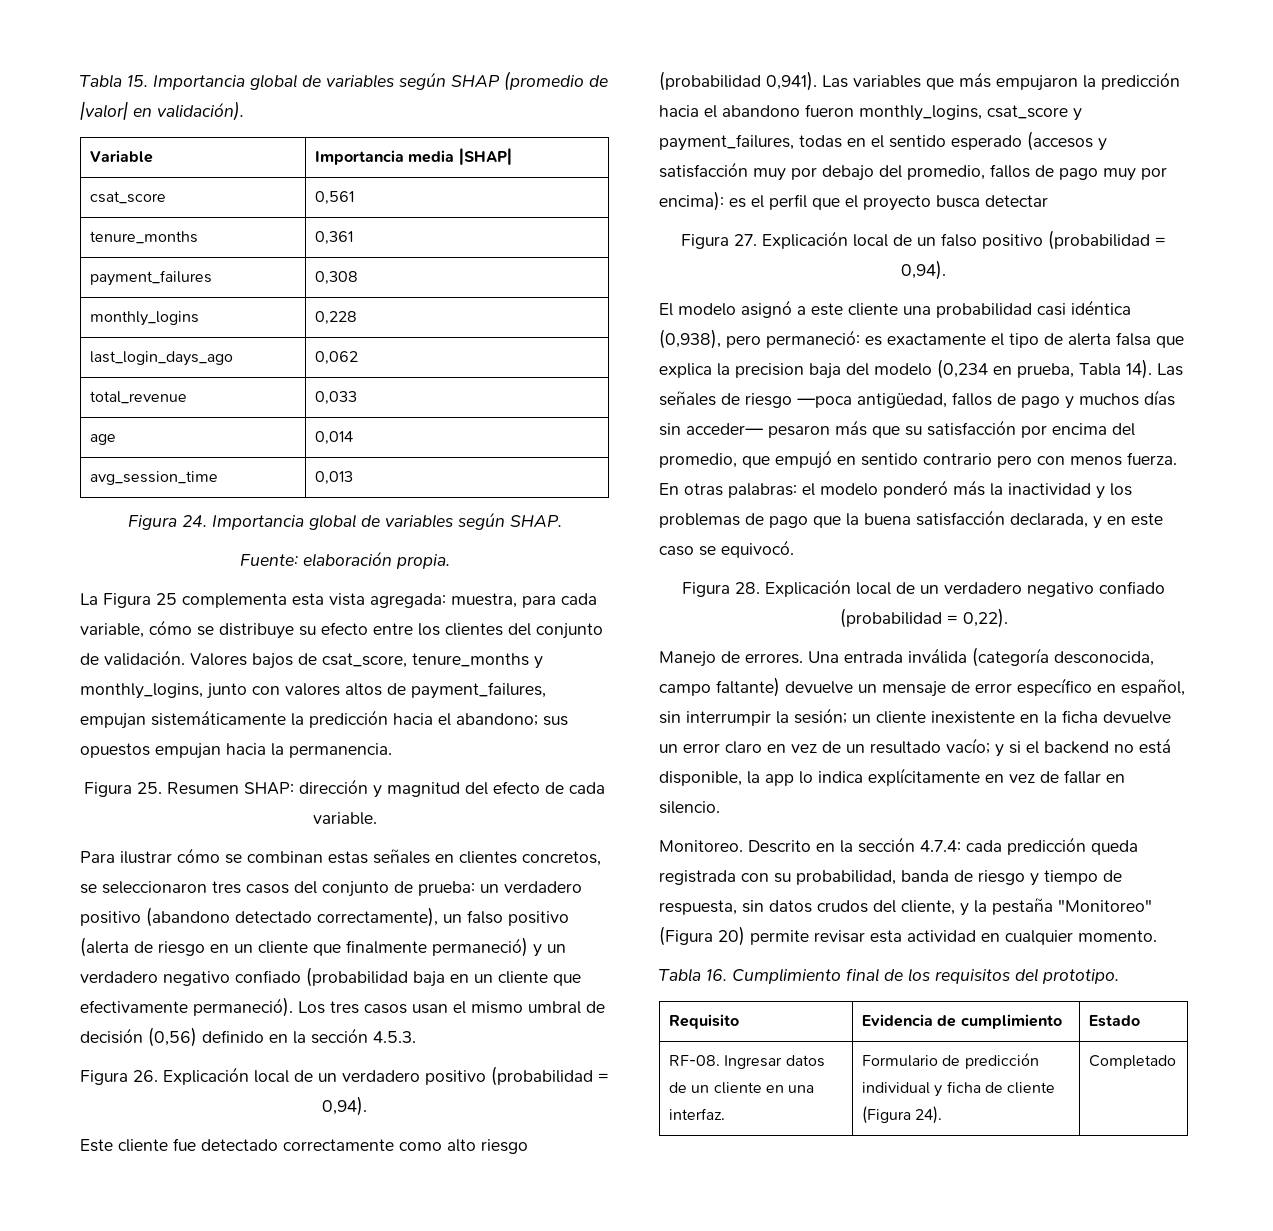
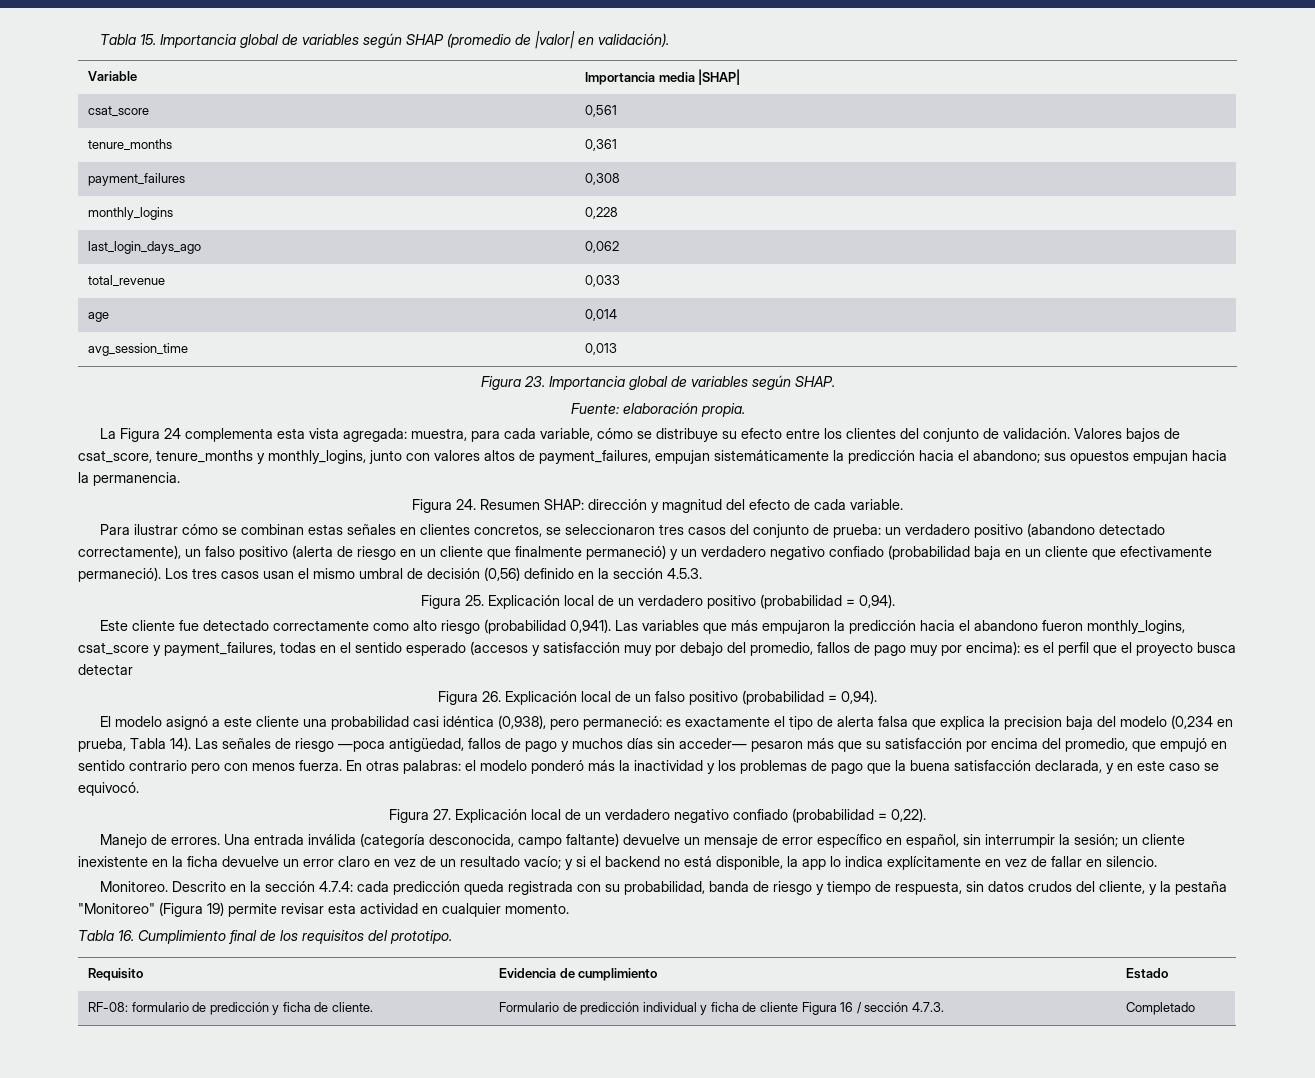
- Figura 24. Importancia global de variables según SHAP.
+ Figura 23. Importancia global de variables según SHAP.
- La Figura 25 complementa esta vista agregada: muestra, para cada variable, cómo se distribuye su efecto entre los clientes del conjunto de validación.
+ La Figura 24 complementa esta vista agregada: muestra, para cada variable, cómo se distribuye su efecto entre los clientes del conjunto de validación.
- Figura 25. Resumen SHAP: dirección y magnitud del efecto de cada variable.
+ Figura 24. Resumen SHAP: dirección y magnitud del efecto de cada variable.
- Figura 26. Explicación local de un verdadero positivo (probabilidad = 0,94).
+ Figura 25. Explicación local de un verdadero positivo (probabilidad = 0,94).
- Figura 27. Explicación local de un falso positivo (probabilidad = 0,94).
+ Figura 26. Explicación local de un falso positivo (probabilidad = 0,94).
- Figura 28. Explicación local de un verdadero negativo confiado (probabilidad = 0,22).
+ Figura 27. Explicación local de un verdadero negativo confiado (probabilidad = 0,22).
- Descrito en la sección 4.7.4: cada predicción queda registrada con su probabilidad, banda de riesgo y tiempo de respuesta, sin datos crudos del cliente, y la pestaña "Monitoreo" (Figura 20) permite revisar esta actividad en cualquier momento.
+ Descrito en la sección 4.7.4: cada predicción queda registrada con su probabilidad, banda de riesgo y tiempo de respuesta, sin datos crudos del cliente, y la pestaña "Monitoreo" (Figura 19) permite revisar esta actividad en cualquier momento.
- RF-08. Ingresar datos de un cliente en una interfaz. | Formulario de predicción individual y ficha de cliente (Figura 24). | Completado
+ RF-08: formulario de predicción y ficha de cliente. | Formulario de predicción individual y ficha de cliente Figura 16 / sección 4.7.3. | Completado

